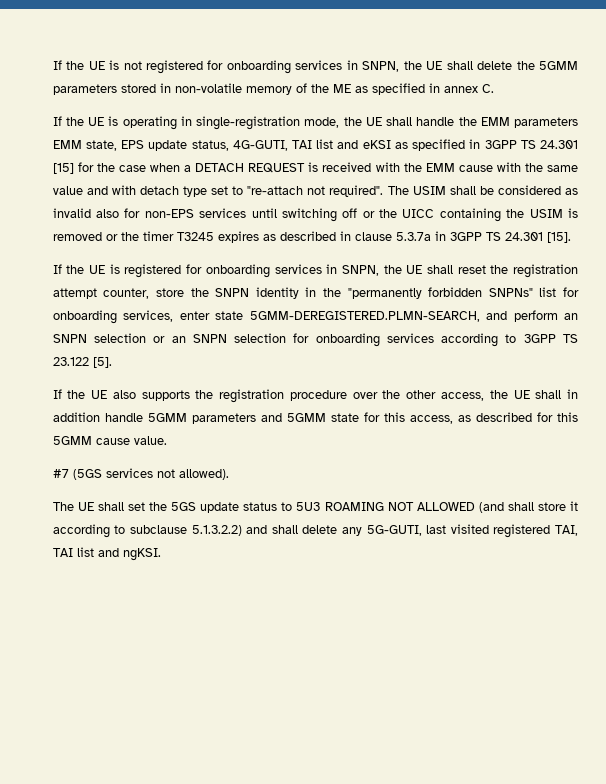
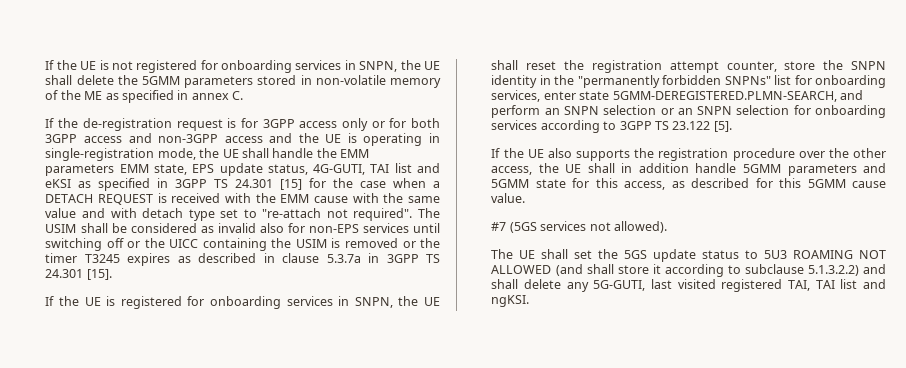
- If the UE is operating in single-registration mode, the UE shall handle the EMM parameters EMM state, EPS update status, 4G-GUTI, TAI list and eKSI as specified in 3GPP TS 24.301 [15] for the case when a DETACH REQUEST is received with the EMM cause with the same value and with detach type set to "re-attach not required".
+ If the de-registration request is for 3GPP access only or for both 3GPP access and non-3GPP access and the UE is operating in single-registration mode, the UE shall handle the EMM parameters EMM state, EPS update status, 4G-GUTI, TAI list and eKSI as specified in 3GPP TS 24.301 [15] for the case when a DETACH REQUEST is received with the EMM cause with the same value and with detach type set to "re-attach not required".

